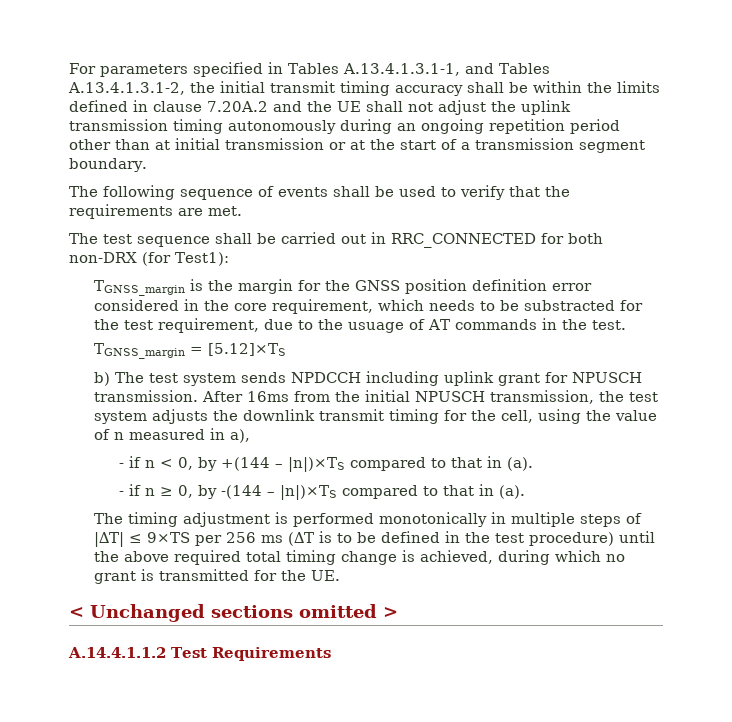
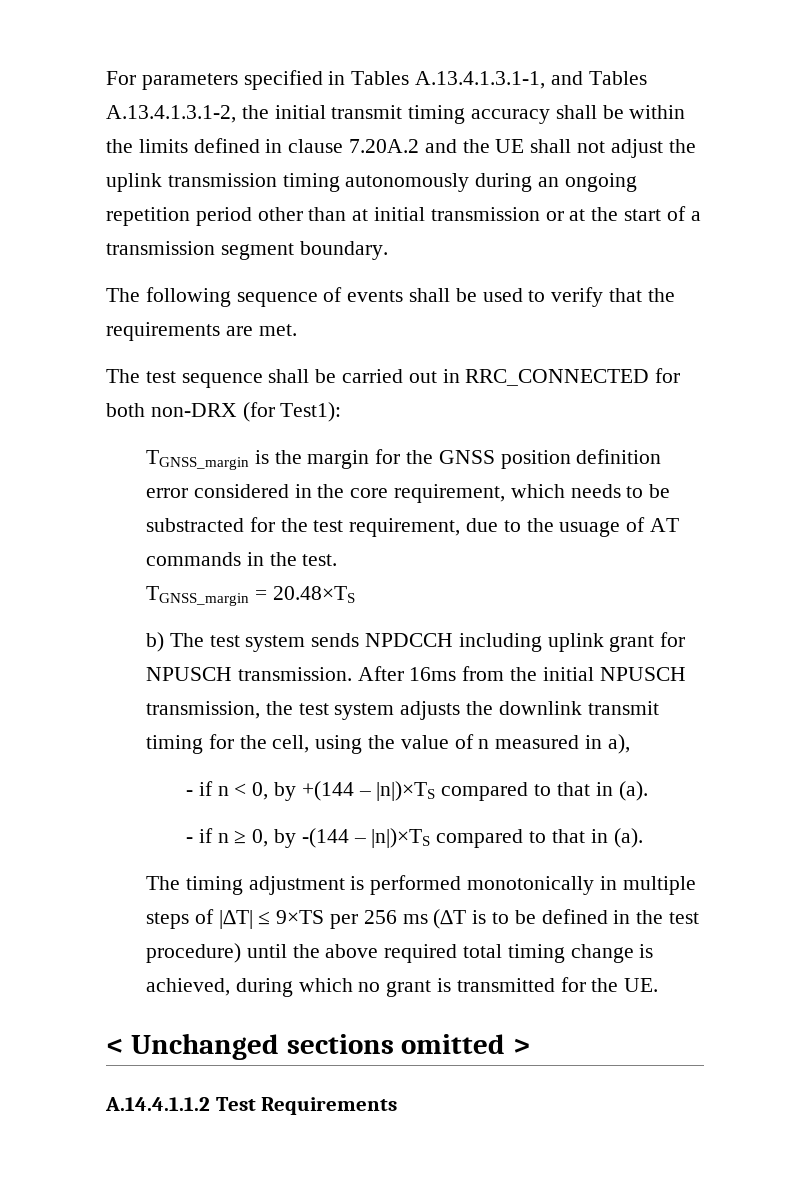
- TGNSS_margin = [5.12]×TS
+ TGNSS_margin = 20.48×TS

